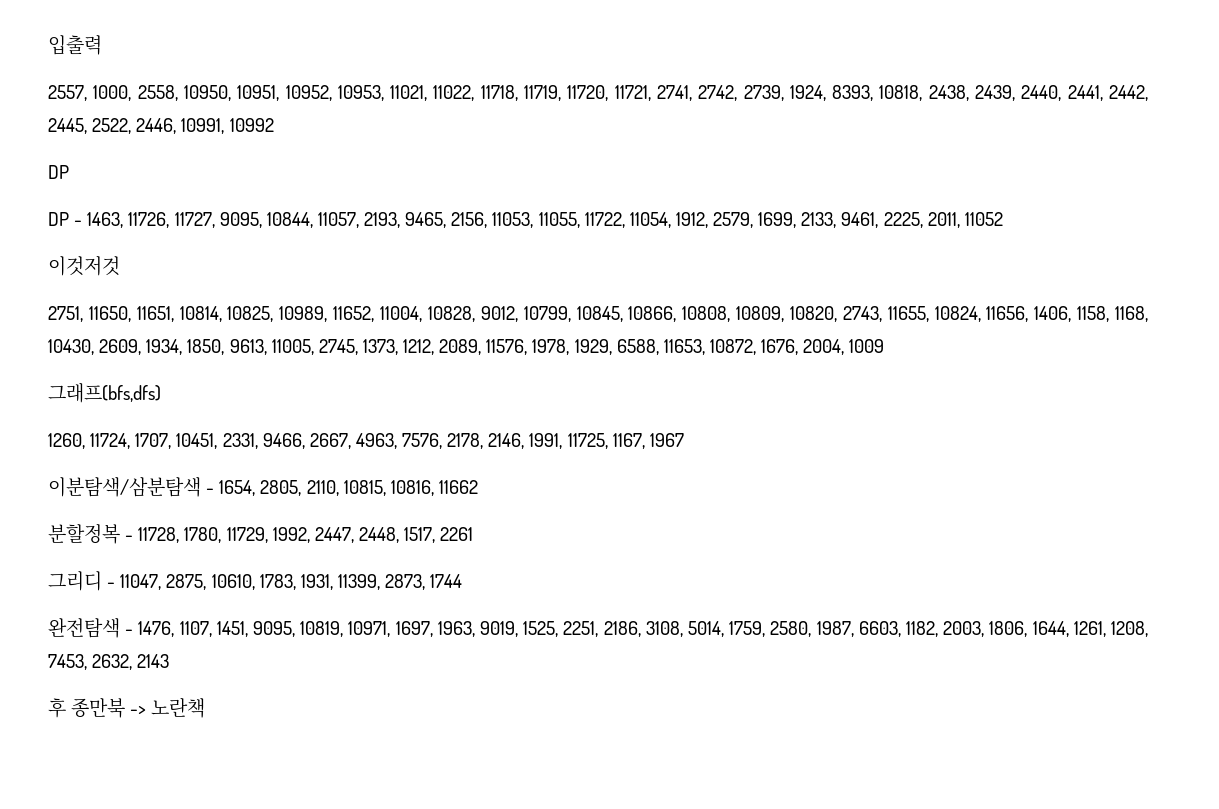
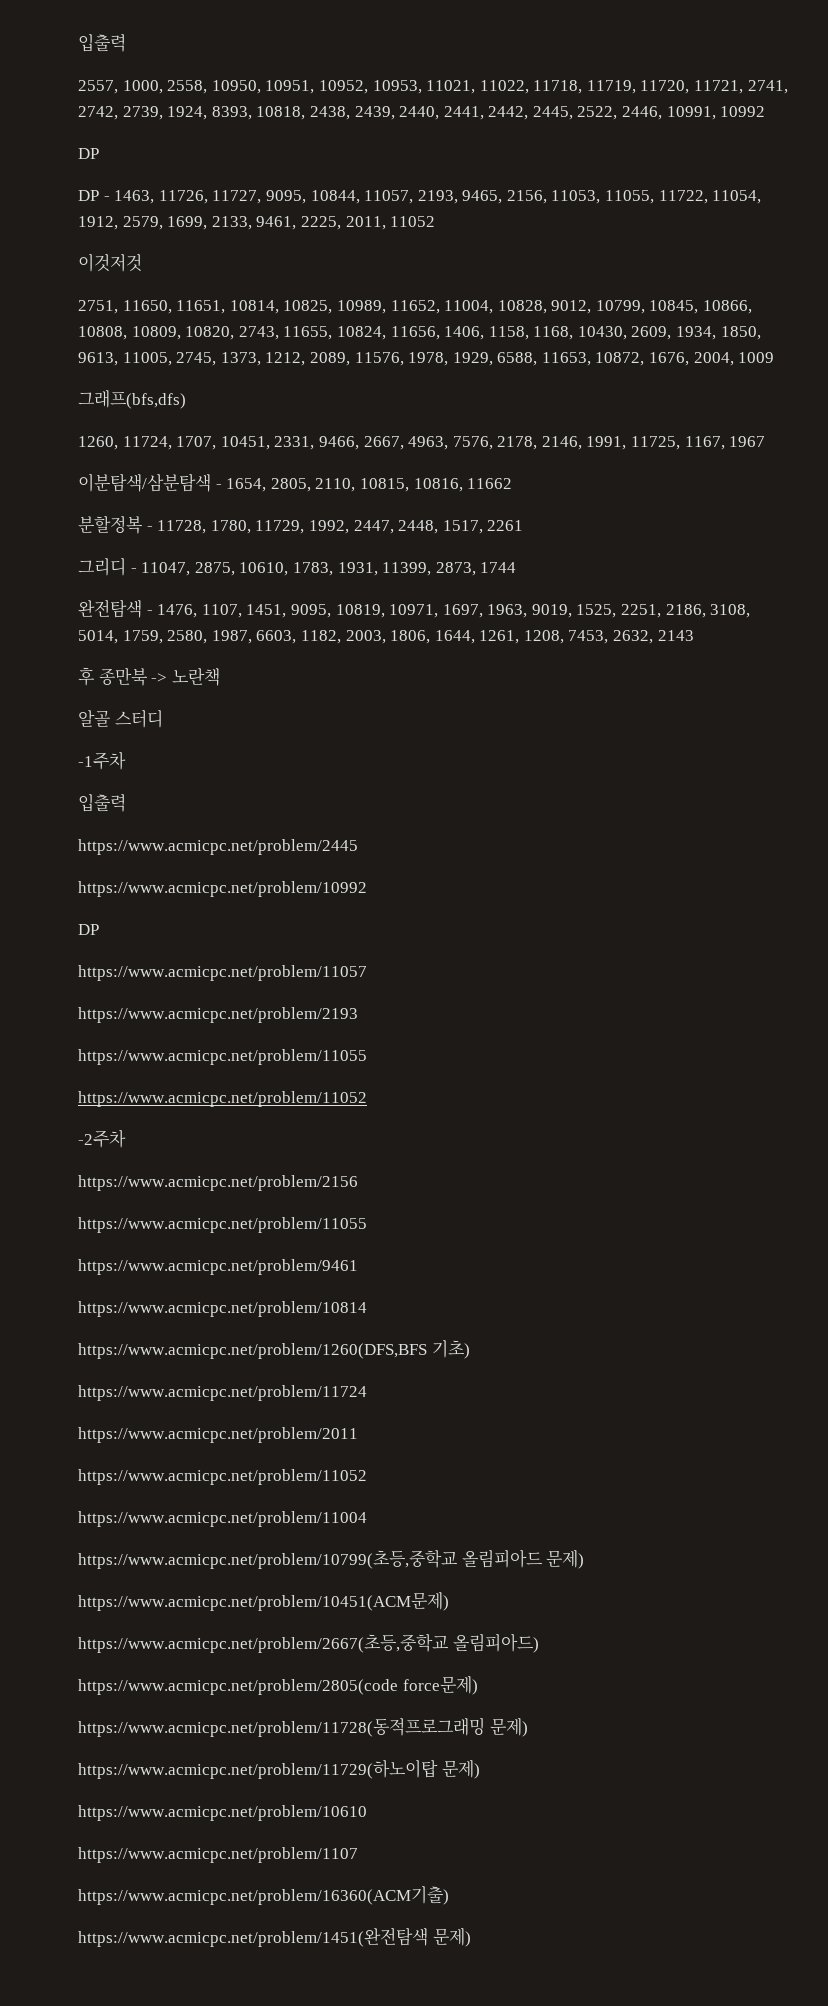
+ 알골 스터디
+ -1주차
+ 입출력
+ https://www.acmicpc.net/problem/2445
+ https://www.acmicpc.net/problem/10992
+ DP
+ https://www.acmicpc.net/problem/11057
+ https://www.acmicpc.net/problem/2193
+ https://www.acmicpc.net/problem/11055
+ https://www.acmicpc.net/problem/11052
+ -2주차
+ https://www.acmicpc.net/problem/2156
+ https://www.acmicpc.net/problem/11055
+ https://www.acmicpc.net/problem/9461
+ https://www.acmicpc.net/problem/10814
+ https://www.acmicpc.net/problem/1260(DFS,BFS 기초)
+ https://www.acmicpc.net/problem/11724
+ https://www.acmicpc.net/problem/2011
+ https://www.acmicpc.net/problem/11052
+ https://www.acmicpc.net/problem/11004
+ https://www.acmicpc.net/problem/10799(초등,중학교 올림피아드 문제)
+ https://www.acmicpc.net/problem/10451(ACM문제)
+ https://www.acmicpc.net/problem/2667(초등,중학교 올림피아드)
+ https://www.acmicpc.net/problem/2805(code force문제)
+ https://www.acmicpc.net/problem/11728(동적프로그래밍 문제)
+ https://www.acmicpc.net/problem/11729(하노이탑 문제)
+ https://www.acmicpc.net/problem/10610
+ https://www.acmicpc.net/problem/1107
+ https://www.acmicpc.net/problem/16360(ACM기출)
+ https://www.acmicpc.net/problem/1451(완전탐색 문제)

